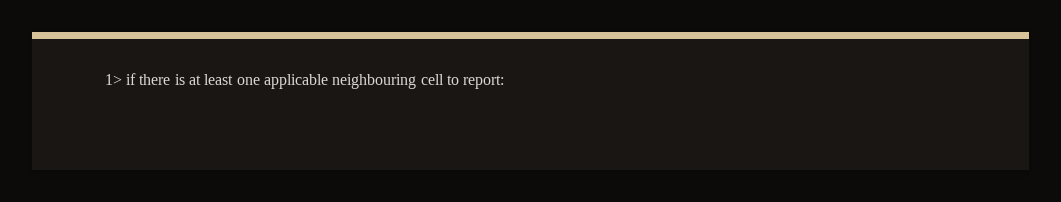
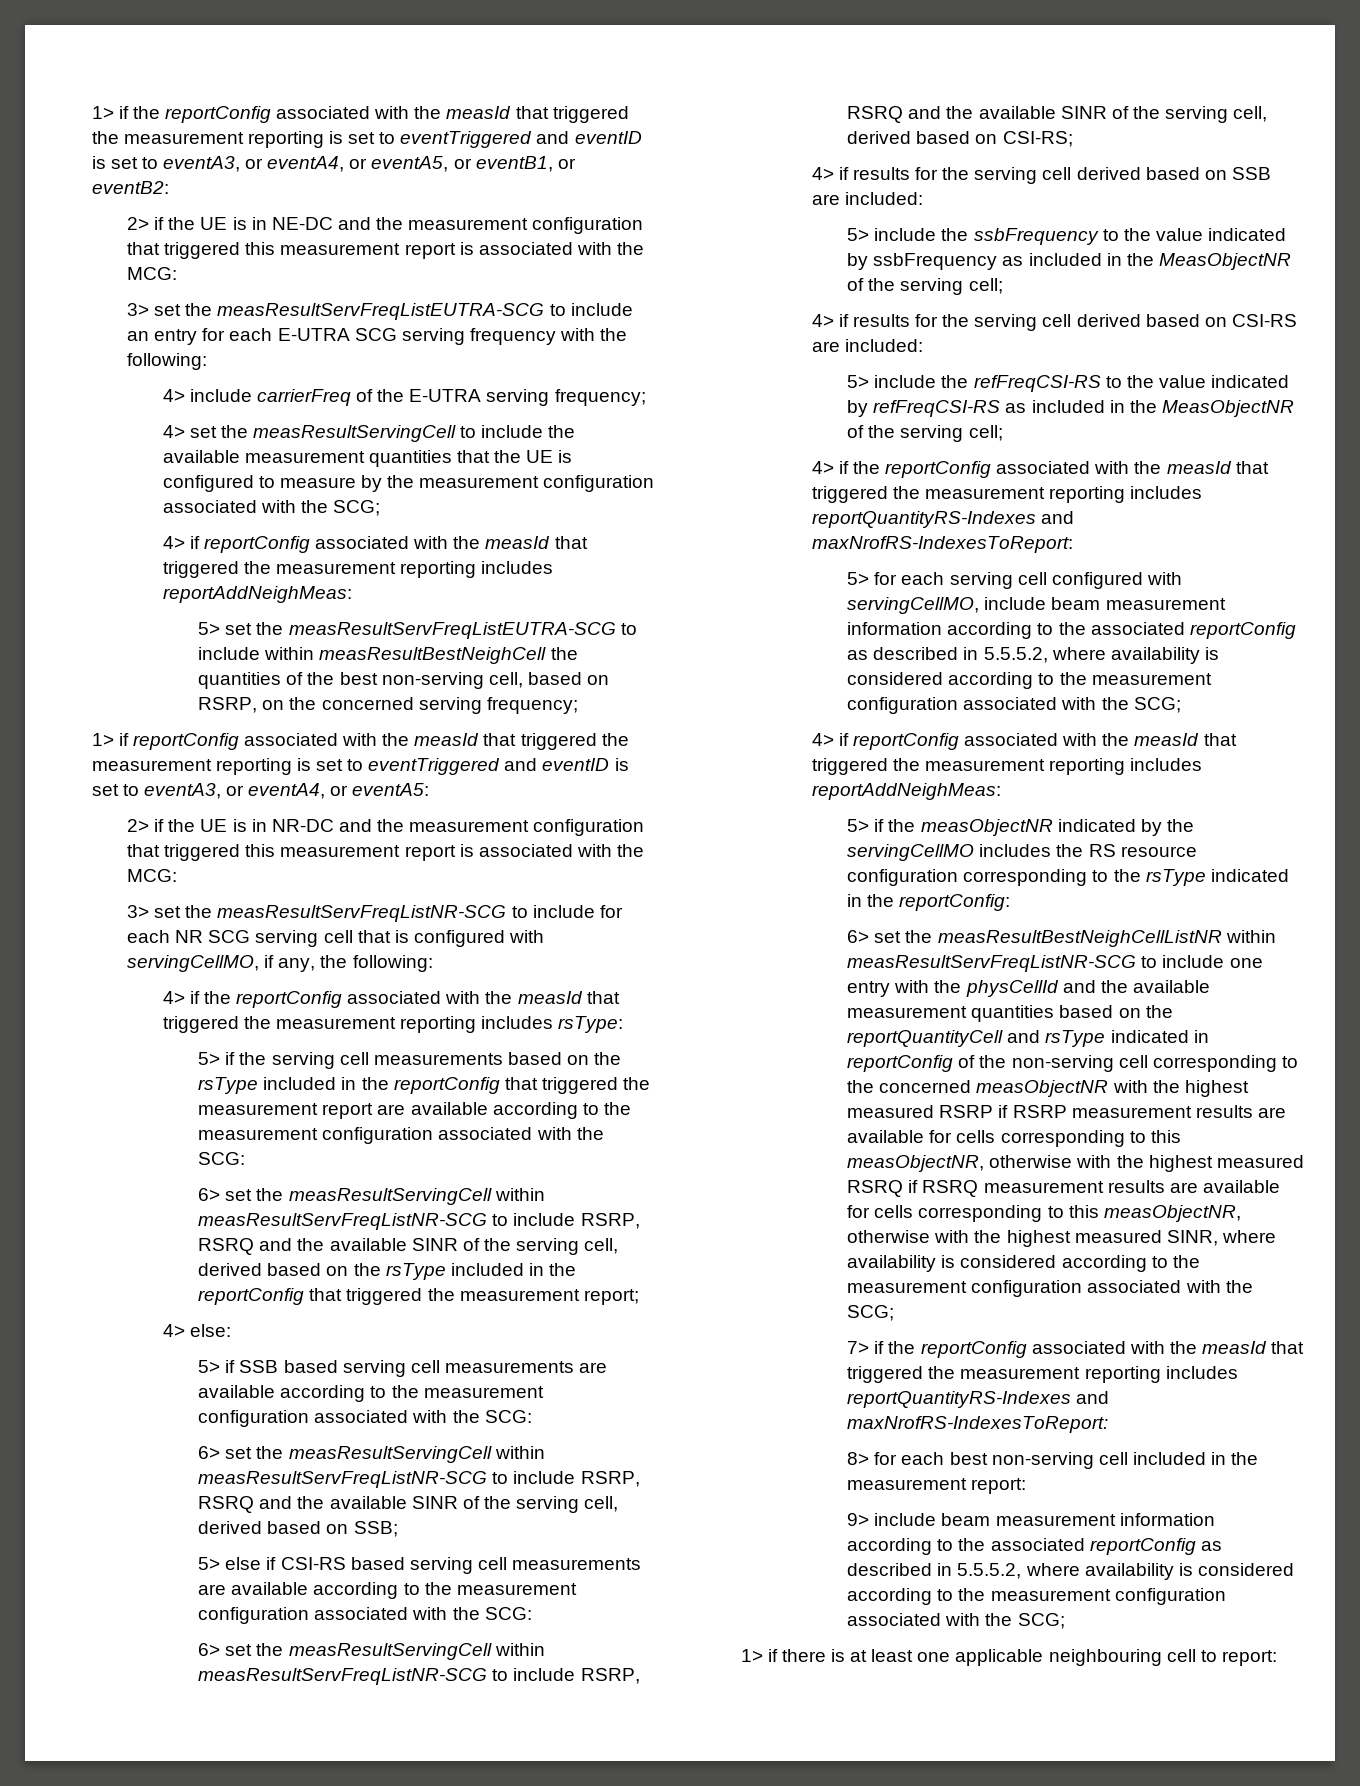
+ 1> if the reportConfig associated with the measId that triggered the measurement reporting is set to eventTriggered and eventID is set to eventA3, or eventA4, or eventA5, or eventB1, or eventB2:
+ 2> if the UE is in NE-DC and the measurement configuration that triggered this measurement report is associated with the MCG:
+ 3> set the measResultServFreqListEUTRA-SCG to include an entry for each E-UTRA SCG serving frequency with the following:
+ 4> include carrierFreq of the E-UTRA serving frequency;
+ 4> set the measResultServingCell to include the available measurement quantities that the UE is configured to measure by the measurement configuration associated with the SCG;
+ 4> if reportConfig associated with the measId that triggered the measurement reporting includes reportAddNeighMeas:
+ 5> set the measResultServFreqListEUTRA-SCG to include within measResultBestNeighCell the quantities of the best non-serving cell, based on RSRP, on the concerned serving frequency;
+ 1> if reportConfig associated with the measId that triggered the measurement reporting is set to eventTriggered and eventID is set to eventA3, or eventA4, or eventA5:
+ 2> if the UE is in NR-DC and the measurement configuration that triggered this measurement report is associated with the MCG:
+ 3> set the measResultServFreqListNR-SCG to include for each NR SCG serving cell that is configured with servingCellMO, if any, the following:
+ 4> if the reportConfig associated with the measId that triggered the measurement reporting includes rsType:
+ 5> if the serving cell measurements based on the rsType included in the reportConfig that triggered the measurement report are available according to the measurement configuration associated with the SCG:
+ 6> set the measResultServingCell within measResultServFreqListNR-SCG to include RSRP, RSRQ and the available SINR of the serving cell, derived based on the rsType included in the reportConfig that triggered the measurement report;
+ 4> else:
+ 5> if SSB based serving cell measurements are available according to the measurement configuration associated with the SCG:
+ 6> set the measResultServingCell within measResultServFreqListNR-SCG to include RSRP, RSRQ and the available SINR of the serving cell, derived based on SSB;
+ 5> else if CSI-RS based serving cell measurements are available according to the measurement configuration associated with the SCG:
+ 6> set the measResultServingCell within measResultServFreqListNR-SCG to include RSRP, RSRQ and the available SINR of the serving cell, derived based on CSI-RS;
+ 4> if results for the serving cell derived based on SSB are included:
+ 5> include the ssbFrequency to the value indicated by ssbFrequency as included in the MeasObjectNR of the serving cell;
+ 4> if results for the serving cell derived based on CSI-RS are included:
+ 5> include the refFreqCSI-RS to the value indicated by refFreqCSI-RS as included in the MeasObjectNR of the serving cell;
+ 4> if the reportConfig associated with the measId that triggered the measurement reporting includes reportQuantityRS-Indexes and maxNrofRS-IndexesToReport:
+ 5> for each serving cell configured with servingCellMO, include beam measurement information according to the associated reportConfig as described in 5.5.5.2, where availability is considered according to the measurement configuration associated with the SCG;
+ 4> if reportConfig associated with the measId that triggered the measurement reporting includes reportAddNeighMeas:
+ 5> if the measObjectNR indicated by the servingCellMO includes the RS resource configuration corresponding to the rsType indicated in the reportConfig:
+ 6> set the measResultBestNeighCellListNR within measResultServFreqListNR-SCG to include one entry with the physCellId and the available measurement quantities based on the reportQuantityCell and rsType indicated in reportConfig of the non-serving cell corresponding to the concerned measObjectNR with the highest measured RSRP if RSRP measurement results are available for cells corresponding to this measObjectNR, otherwise with the highest measured RSRQ if RSRQ measurement results are available for cells corresponding to this measObjectNR, otherwise with the highest measured SINR, where availability is considered according to the measurement configuration associated with the SCG;
+ 7> if the reportConfig associated with the measId that triggered the measurement reporting includes reportQuantityRS-Indexes and maxNrofRS-IndexesToReport:
+ 8> for each best non-serving cell included in the measurement report:
+ 9> include beam measurement information according to the associated reportConfig as described in 5.5.5.2, where availability is considered according to the measurement configuration associated with the SCG;

